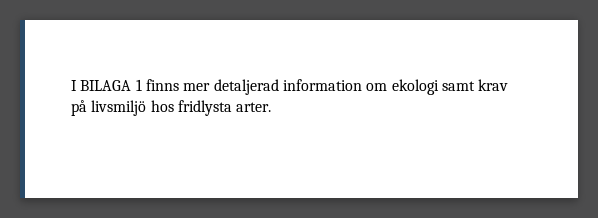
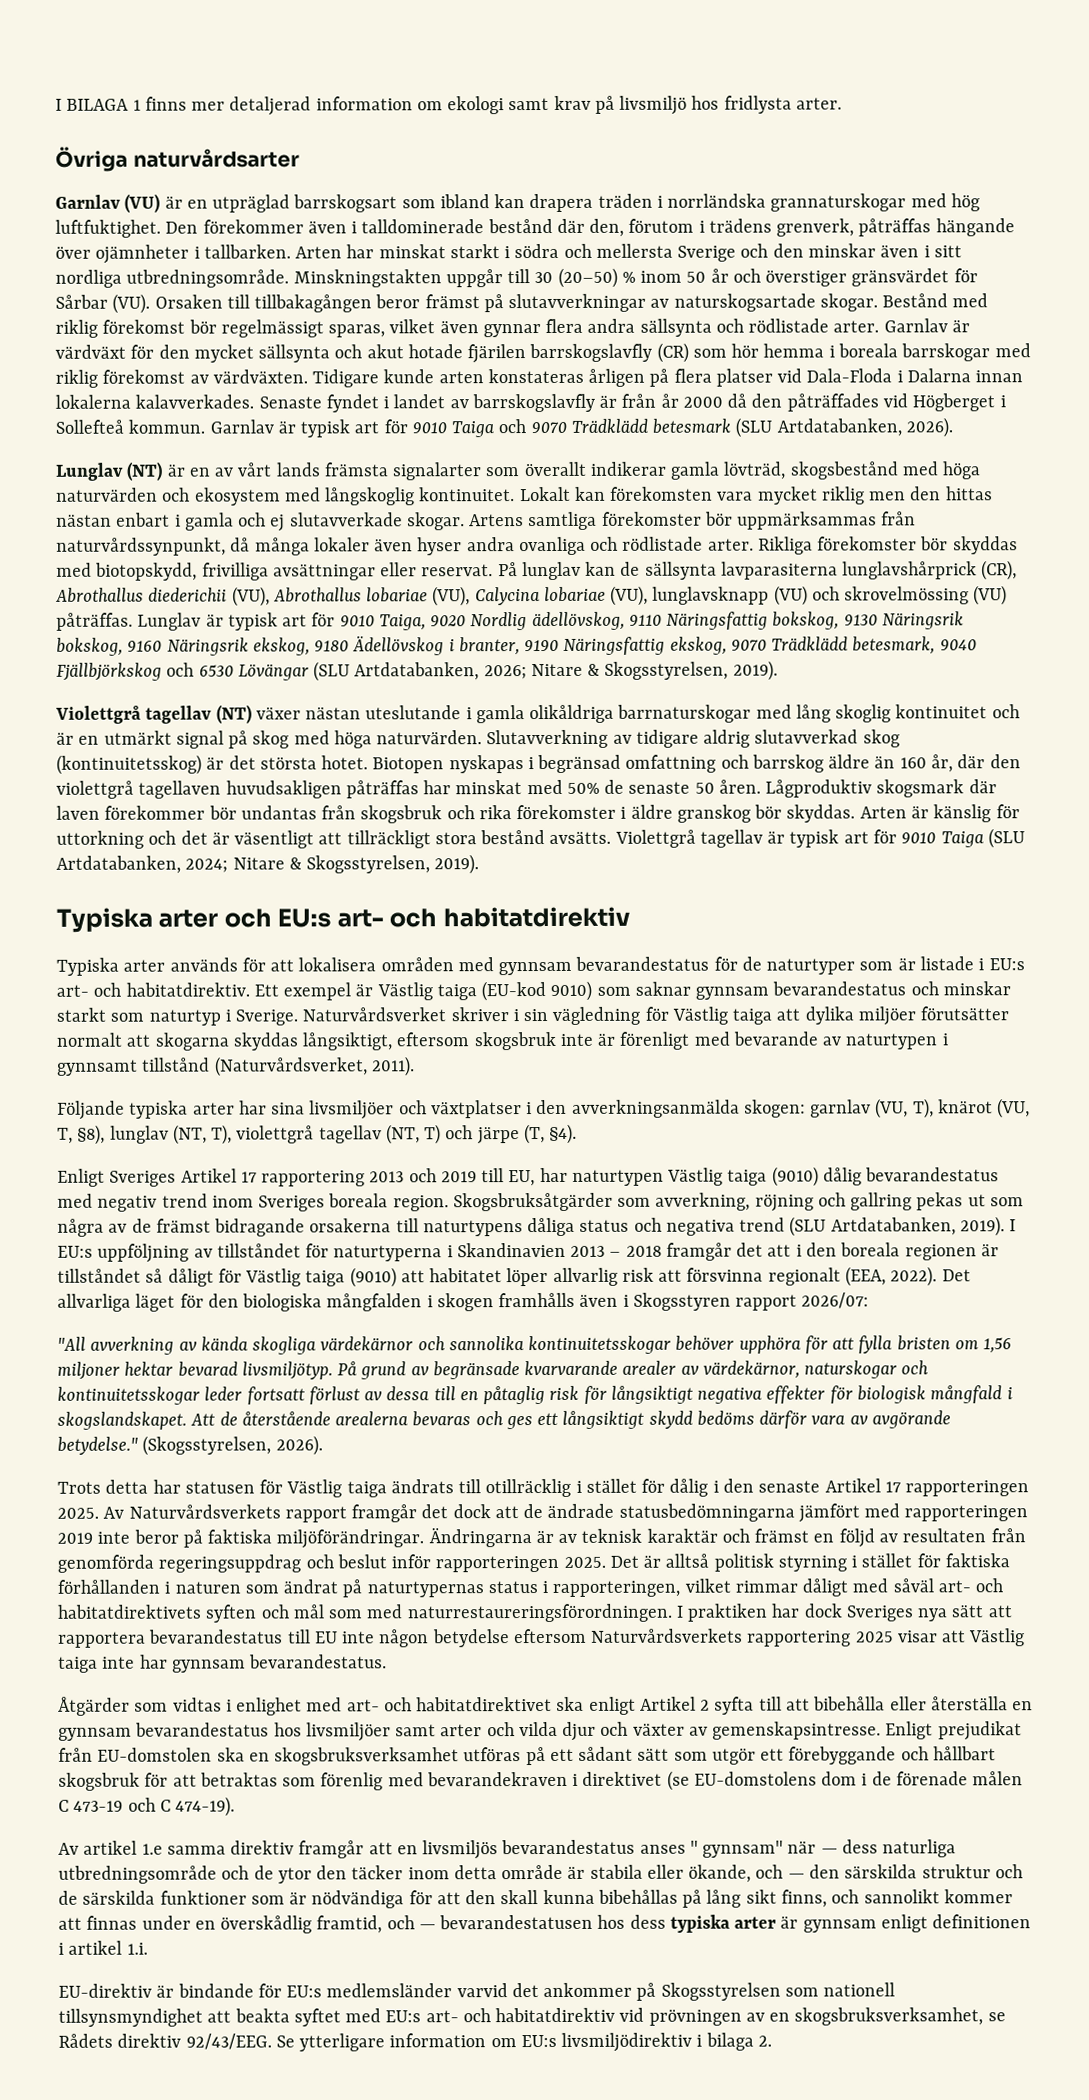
+ Övriga naturvårdsarter
+ Garnlav (VU) är en utpräglad barrskogsart som ibland kan drapera träden i norrländska grannaturskogar med hög luftfuktighet. Den förekommer även i talldominerade bestånd där den, förutom i trädens grenverk, påträffas hängande över ojämnheter i tallbarken. Arten har minskat starkt i södra och mellersta Sverige och den minskar även i sitt nordliga utbredningsområde. Minskningstakten uppgår till 30 (20–50) % inom 50 år och överstiger gränsvärdet för Sårbar (VU). Orsaken till tillbakagången beror främst på slutavverkningar av naturskogsartade skogar. Bestånd med riklig förekomst bör regelmässigt sparas, vilket även gynnar flera andra sällsynta och rödlistade arter. Garnlav är värdväxt för den mycket sällsynta och akut hotade fjärilen barrskogslavfly (CR) som hör hemma i boreala barrskogar med riklig förekomst av värdväxten. Tidigare kunde arten konstateras årligen på flera platser vid Dala-Floda i Dalarna innan lokalerna kalavverkades. Senaste fyndet i landet av barrskogslavfly är från år 2000 då den påträffades vid Högberget i Sollefteå kommun. Garnlav är typisk art för 9010 Taiga och 9070 Trädklädd betesmark (SLU Artdatabanken, 2026).
+ Lunglav (NT) är en av vårt lands främsta signalarter som överallt indikerar gamla lövträd, skogsbestånd med höga naturvärden och ekosystem med långskoglig kontinuitet. Lokalt kan förekomsten vara mycket riklig men den hittas nästan enbart i gamla och ej slutavverkade skogar. Artens samtliga förekomster bör uppmärksammas från naturvårdssynpunkt, då många lokaler även hyser andra ovanliga och rödlistade arter. Rikliga förekomster bör skyddas med biotopskydd, frivilliga avsättningar eller reservat. På lunglav kan de sällsynta lavparasiterna lunglavshårprick (CR), Abrothallus diederichii (VU), Abrothallus lobariae (VU), Calycina lobariae (VU), lunglavsknapp (VU) och skrovelmössing (VU) påträffas. Lunglav är typisk art för 9010 Taiga, 9020 Nordlig ädellövskog, 9110 Näringsfattig bokskog, 9130 Näringsrik bokskog, 9160 Näringsrik ekskog, 9180 Ädellövskog i branter, 9190 Näringsfattig ekskog, 9070 Trädklädd betesmark, 9040 Fjällbjörkskog och 6530 Lövängar (SLU Artdatabanken, 2026; Nitare & Skogsstyrelsen, 2019).
+ Violettgrå tagellav (NT) växer nästan uteslutande i gamla olikåldriga barrnaturskogar med lång skoglig kontinuitet och är en utmärkt signal på skog med höga naturvärden. Slutavverkning av tidigare aldrig slutavverkad skog (kontinuitetsskog) är det största hotet. Biotopen nyskapas i begränsad omfattning och barrskog äldre än 160 år, där den violettgrå tagellaven huvudsakligen påträffas har minskat med 50% de senaste 50 åren. Lågproduktiv skogsmark där laven förekommer bör undantas från skogsbruk och rika förekomster i äldre granskog bör skyddas. Arten är känslig för uttorkning och det är väsentligt att tillräckligt stora bestånd avsätts. Violettgrå tagellav är typisk art för 9010 Taiga (SLU Artdatabanken, 2024; Nitare & Skogsstyrelsen, 2019).
+ Typiska arter och EU:s art- och habitatdirektiv
+ Typiska arter används för att lokalisera områden med gynnsam bevarandestatus för de naturtyper som är listade i EU:s art- och habitatdirektiv. Ett exempel är Västlig taiga (EU-kod 9010) som saknar gynnsam bevarandestatus och minskar starkt som naturtyp i Sverige. Naturvårdsverket skriver i sin vägledning för Västlig taiga att dylika miljöer förutsätter normalt att skogarna skyddas långsiktigt, eftersom skogsbruk inte är förenligt med bevarande av naturtypen i gynnsamt tillstånd (Naturvårdsverket, 2011).
+ Följande typiska arter har sina livsmiljöer och växtplatser i den avverkningsanmälda skogen: garnlav (VU, T), knärot (VU, T, §8), lunglav (NT, T), violettgrå tagellav (NT, T) och järpe (T, §4).
+ Enligt Sveriges Artikel 17 rapportering 2013 och 2019 till EU, har naturtypen Västlig taiga (9010) dålig bevarandestatus med negativ trend inom Sveriges boreala region. Skogsbruksåtgärder som avverkning, röjning och gallring pekas ut som några av de främst bidragande orsakerna till naturtypens dåliga status och negativa trend (SLU Artdatabanken, 2019). I EU:s uppföljning av tillståndet för naturtyperna i Skandinavien 2013 – 2018 framgår det att i den boreala regionen är tillståndet så dåligt för Västlig taiga (9010) att habitatet löper allvarlig risk att försvinna regionalt (EEA, 2022). Det allvarliga läget för den biologiska mångfalden i skogen framhålls även i Skogsstyren rapport 2026/07:
+ "All avverkning av kända skogliga värdekärnor och sannolika kontinuitetsskogar behöver upphöra för att fylla bristen om 1,56 miljoner hektar bevarad livsmiljötyp. På grund av begränsade kvarvarande arealer av värdekärnor, naturskogar och kontinuitetsskogar leder fortsatt förlust av dessa till en påtaglig risk för långsiktigt negativa effekter för biologisk mångfald i skogslandskapet. Att de återstående arealerna bevaras och ges ett långsiktigt skydd bedöms därför vara av avgörande betydelse." (Skogsstyrelsen, 2026).
+ Trots detta har statusen för Västlig taiga ändrats till otillräcklig i stället för dålig i den senaste Artikel 17 rapporteringen 2025. Av Naturvårdsverkets rapport framgår det dock att de ändrade statusbedömningarna jämfört med rapporteringen 2019 inte beror på faktiska miljöförändringar. Ändringarna är av teknisk karaktär och främst en följd av resultaten från genomförda regeringsuppdrag och beslut inför rapporteringen 2025. Det är alltså politisk styrning i stället för faktiska förhållanden i naturen som ändrat på naturtypernas status i rapporteringen, vilket rimmar dåligt med såväl art- och habitatdirektivets syften och mål som med naturrestaureringsförordningen. I praktiken har dock Sveriges nya sätt att rapportera bevarandestatus till EU inte någon betydelse eftersom Naturvårdsverkets rapportering 2025 visar att Västlig taiga inte har gynnsam bevarandestatus.
+ Åtgärder som vidtas i enlighet med art- och habitatdirektivet ska enligt Artikel 2 syfta till att bibehålla eller återställa en gynnsam bevarandestatus hos livsmiljöer samt arter och vilda djur och växter av gemenskapsintresse. Enligt prejudikat från EU-domstolen ska en skogsbruksverksamhet utföras på ett sådant sätt som utgör ett förebyggande och hållbart skogsbruk för att betraktas som förenlig med bevarandekraven i direktivet (se EU-domstolens dom i de förenade målen C 473-19 och C 474-19).
+ Av artikel 1.e samma direktiv framgår att en livsmiljös bevarandestatus anses " gynnsam" när — dess naturliga utbredningsområde och de ytor den täcker inom detta område är stabila eller ökande, och — den särskilda struktur och de särskilda funktioner som är nödvändiga för att den skall kunna bibehållas på lång sikt finns, och sannolikt kommer att finnas under en överskådlig framtid, och — bevarandestatusen hos dess typiska arter är gynnsam enligt definitionen i artikel 1.i.
+ EU-direktiv är bindande för EU:s medlemsländer varvid det ankommer på Skogsstyrelsen som nationell tillsynsmyndighet att beakta syftet med EU:s art- och habitatdirektiv vid prövningen av en skogsbruksverksamhet, se Rådets direktiv 92/43/EEG. Se ytterligare information om EU:s livsmiljödirektiv i bilaga 2.

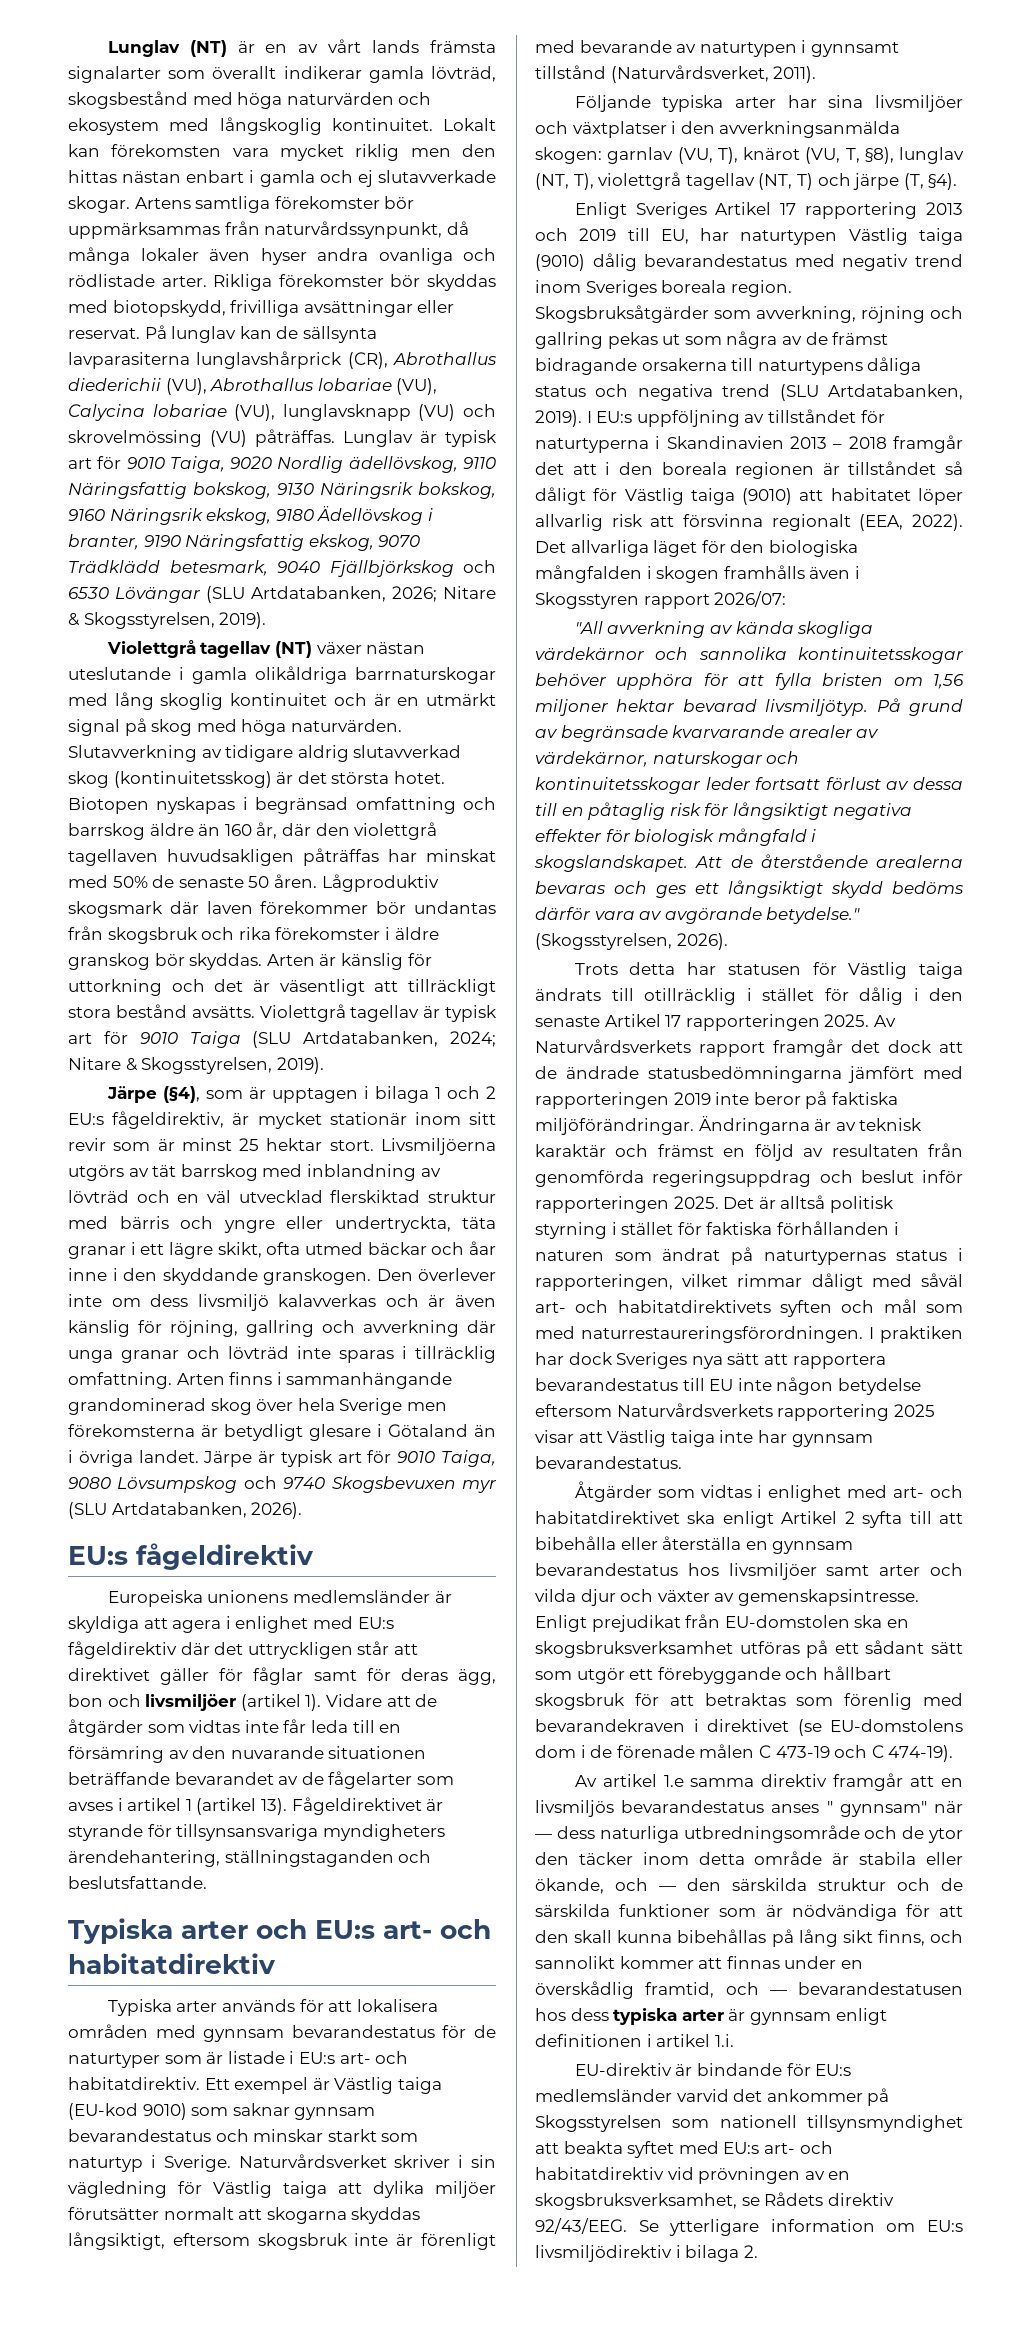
- I BILAGA 1 finns mer detaljerad information om ekologi samt krav på livsmiljö hos fridlysta arter.
- Övriga naturvårdsarter
- Garnlav (VU) är en utpräglad barrskogsart som ibland kan drapera träden i norrländska grannaturskogar med hög luftfuktighet. Den förekommer även i talldominerade bestånd där den, förutom i trädens grenverk, påträffas hängande över ojämnheter i tallbarken. Arten har minskat starkt i södra och mellersta Sverige och den minskar även i sitt nordliga utbredningsområde. Minskningstakten uppgår till 30 (20–50) % inom 50 år och överstiger gränsvärdet för Sårbar (VU). Orsaken till tillbakagången beror främst på slutavverkningar av naturskogsartade skogar. Bestånd med riklig förekomst bör regelmässigt sparas, vilket även gynnar flera andra sällsynta och rödlistade arter. Garnlav är värdväxt för den mycket sällsynta och akut hotade fjärilen barrskogslavfly (CR) som hör hemma i boreala barrskogar med riklig förekomst av värdväxten. Tidigare kunde arten konstateras årligen på flera platser vid Dala-Floda i Dalarna innan lokalerna kalavverkades. Senaste fyndet i landet av barrskogslavfly är från år 2000 då den påträffades vid Högberget i Sollefteå kommun. Garnlav är typisk art för 9010 Taiga och 9070 Trädklädd betesmark (SLU Artdatabanken, 2026).
+ Järpe (§4), som är upptagen i bilaga 1 och 2 EU:s fågeldirektiv, är mycket stationär inom sitt revir som är minst 25 hektar stort. Livsmiljöerna utgörs av tät barrskog med inblandning av lövträd och en väl utvecklad flerskiktad struktur med bärris och yngre eller undertryckta, täta granar i ett lägre skikt, ofta utmed bäckar och åar inne i den skyddande granskogen. Den överlever inte om dess livsmiljö kalavverkas och är även känslig för röjning, gallring och avverkning där unga granar och lövträd inte sparas i tillräcklig omfattning. Arten finns i sammanhängande grandominerad skog över hela Sverige men förekomsterna är betydligt glesare i Götaland än i övriga landet. Järpe är typisk art för 9010 Taiga, 9080 Lövsumpskog och 9740 Skogsbevuxen myr (SLU Artdatabanken, 2026).
+ EU:s fågeldirektiv
+ Europeiska unionens medlemsländer är skyldiga att agera i enlighet med EU:s fågeldirektiv där det uttryckligen står att direktivet gäller för fåglar samt för deras ägg, bon och livsmiljöer (artikel 1). Vidare att de åtgärder som vidtas inte får leda till en försämring av den nuvarande situationen beträffande bevarandet av de fågelarter som avses i artikel 1 (artikel 13). Fågeldirektivet är styrande för tillsynsansvariga myndigheters ärendehantering, ställningstaganden och beslutsfattande.

